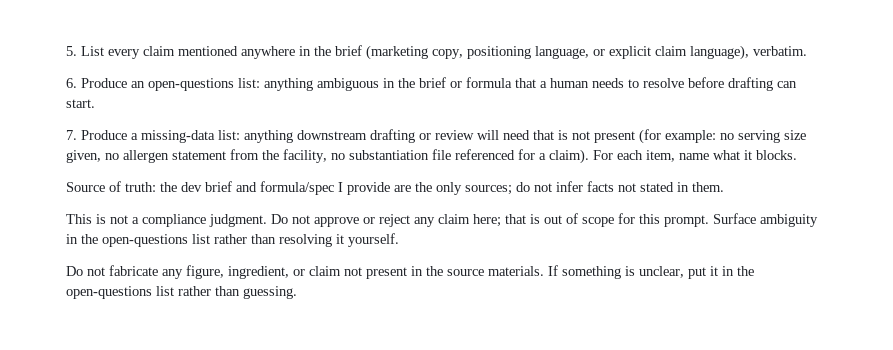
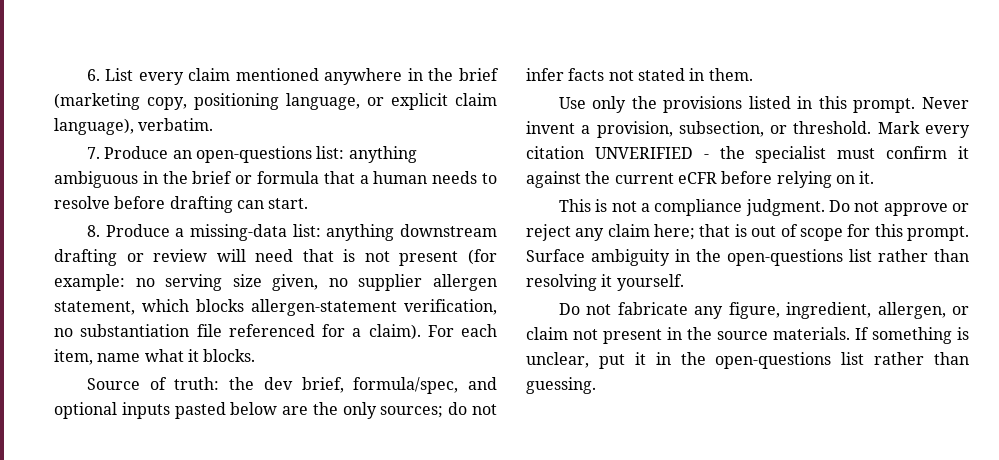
- 5. List every claim mentioned anywhere in the brief (marketing copy, positioning language, or explicit claim language), verbatim.
+ 6. List every claim mentioned anywhere in the brief (marketing copy, positioning language, or explicit claim language), verbatim.
- 6. Produce an open-questions list: anything ambiguous in the brief or formula that a human needs to resolve before drafting can start.
+ 7. Produce an open-questions list: anything ambiguous in the brief or formula that a human needs to resolve before drafting can start.
- 7. Produce a missing-data list: anything downstream drafting or review will need that is not present (for example: no serving size given, no allergen statement from the facility, no substantiation file referenced for a claim).
+ 8. Produce a missing-data list: anything downstream drafting or review will need that is not present (for example: no serving size given, no supplier allergen statement, which blocks allergen-statement verification, no substantiation file referenced for a claim).
- Source of truth: the dev brief and formula/spec I provide are the only sources; do not infer facts not stated in them.
+ Source of truth: the dev brief, formula/spec, and optional inputs pasted below are the only sources; do not infer facts not stated in them.
+ Use only the provisions listed in this prompt. Never invent a provision, subsection, or threshold. Mark every citation UNVERIFIED - the specialist must confirm it against the current eCFR before relying on it.
- Do not fabricate any figure, ingredient, or claim not present in the source materials.
+ Do not fabricate any figure, ingredient, allergen, or claim not present in the source materials.

